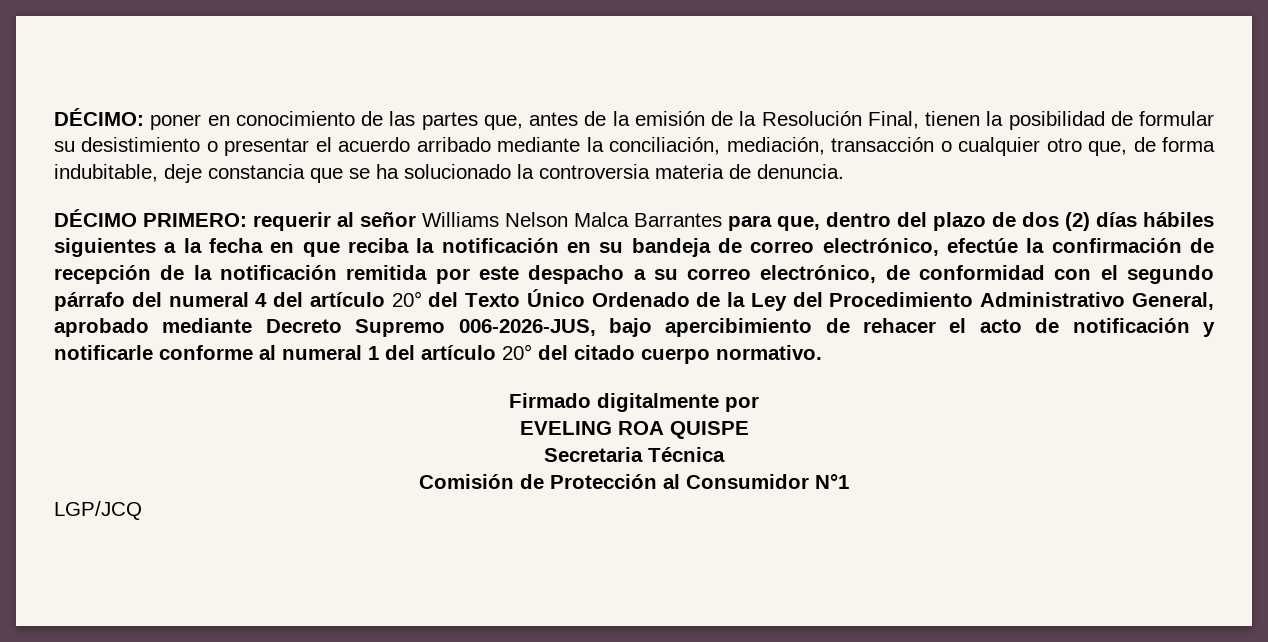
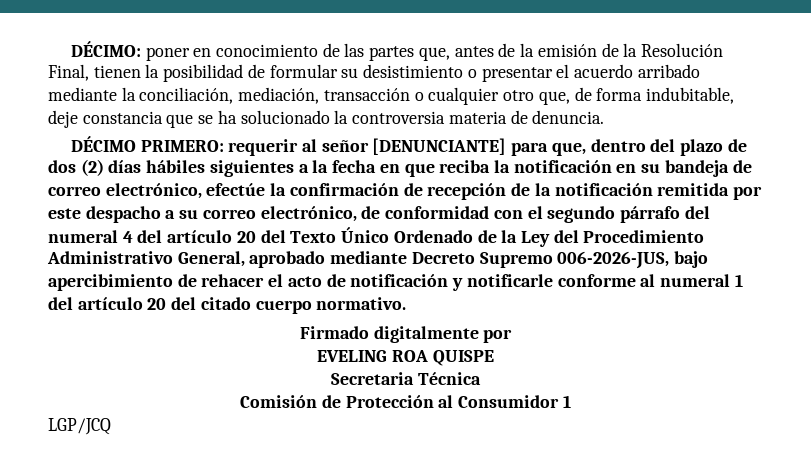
- requerir al señor Williams Nelson Malca Barrantes para que, dentro del plazo de dos (2) días hábiles siguientes a la fecha en que reciba la notificación en su bandeja de correo electrónico, efectúe la confirmación de recepción de la notificación remitida por este despacho a su correo electrónico, de conformidad con el segundo párrafo del numeral 4 del artículo 20° del Texto Único Ordenado de la Ley del Procedimiento Administrativo General, aprobado mediante Decreto Supremo 006-2026-JUS, bajo apercibimiento de rehacer el acto de notificación y notificarle conforme al numeral 1 del artículo 20° del citado cuerpo normativo.
+ requerir al señor [DENUNCIANTE] para que, dentro del plazo de dos (2) días hábiles siguientes a la fecha en que reciba la notificación en su bandeja de correo electrónico, efectúe la confirmación de recepción de la notificación remitida por este despacho a su correo electrónico, de conformidad con el segundo párrafo del numeral 4 del artículo 20 del Texto Único Ordenado de la Ley del Procedimiento Administrativo General, aprobado mediante Decreto Supremo 006-2026-JUS, bajo apercibimiento de rehacer el acto de notificación y notificarle conforme al numeral 1 del artículo 20 del citado cuerpo normativo.
- Comisión de Protección al Consumidor N°1
+ Comisión de Protección al Consumidor 1

